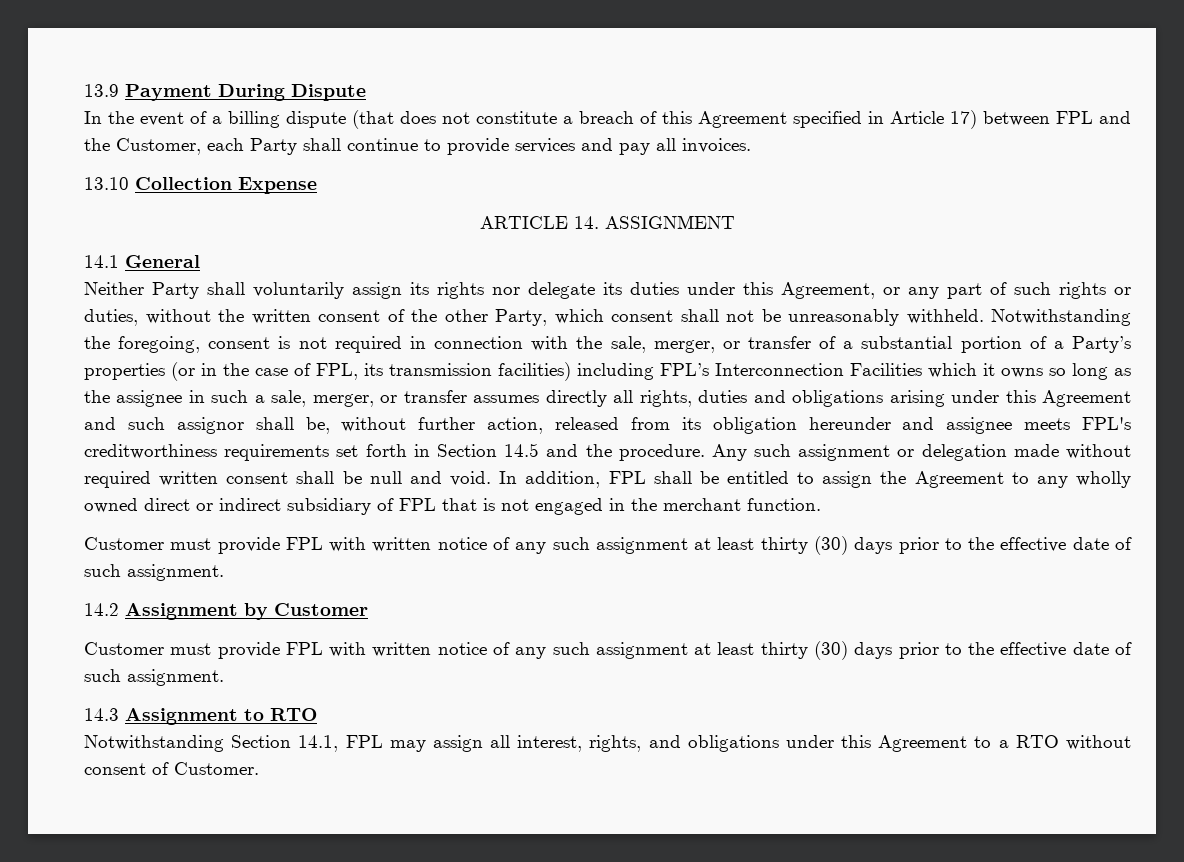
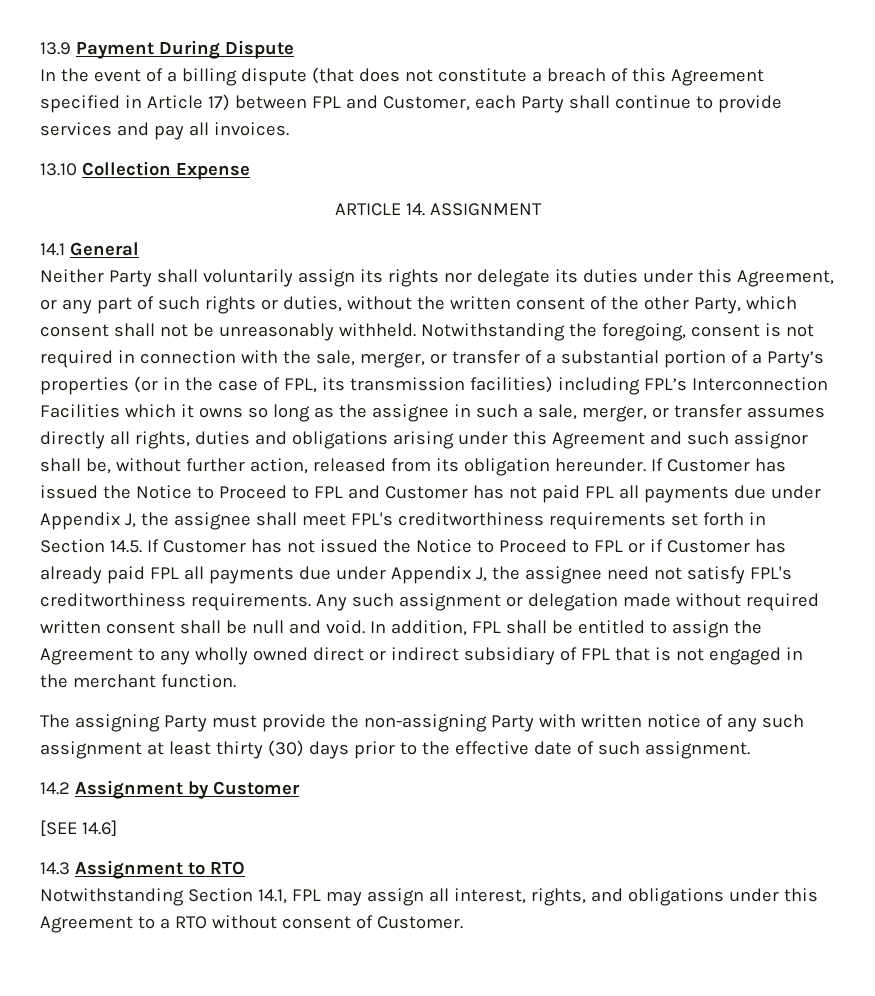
- In the event of a billing dispute (that does not constitute a breach of this Agreement specified in Article 17) between FPL and the Customer, each Party shall continue to provide services and pay all invoices.
+ In the event of a billing dispute (that does not constitute a breach of this Agreement specified in Article 17) between FPL and Customer, each Party shall continue to provide services and pay all invoices.
- Notwithstanding the foregoing, consent is not required in connection with the sale, merger, or transfer of a substantial portion of a Party’s properties (or in the case of FPL, its transmission facilities) including FPL’s Interconnection Facilities which it owns so long as the assignee in such a sale, merger, or transfer assumes directly all rights, duties and obligations arising under this Agreement and such assignor shall be, without further action, released from its obligation hereunder and assignee meets FPL's creditworthiness requirements set forth in Section 14.5 and the procedure.
+ Notwithstanding the foregoing, consent is not required in connection with the sale, merger, or transfer of a substantial portion of a Party’s properties (or in the case of FPL, its transmission facilities) including FPL’s Interconnection Facilities which it owns so long as the assignee in such a sale, merger, or transfer assumes directly all rights, duties and obligations arising under this Agreement and such assignor shall be, without further action, released from its obligation hereunder. If Customer has issued the Notice to Proceed to FPL and Customer has not paid FPL all payments due under Appendix J, the assignee shall meet FPL's creditworthiness requirements set forth in Section 14.5. If Customer has not issued the Notice to Proceed to FPL or if Customer has already paid FPL all payments due under Appendix J, the assignee need not satisfy FPL's creditworthiness requirements.
  In addition, FPL shall be entitled to assign the Agreement to any wholly owned direct or indirect subsidiary of FPL that is not engaged in the merchant function.
- Customer must provide FPL with written notice of any such assignment at least thirty (30) days prior to the effective date of such assignment.
+ The assigning Party must provide the non-assigning Party with written notice of any such assignment at least thirty (30) days prior to the effective date of such assignment.
  14.2 Assignment by Customer
- Customer must provide FPL with written notice of any such assignment at least thirty (30) days prior to the effective date of such assignment.
+ [SEE 14.6]

